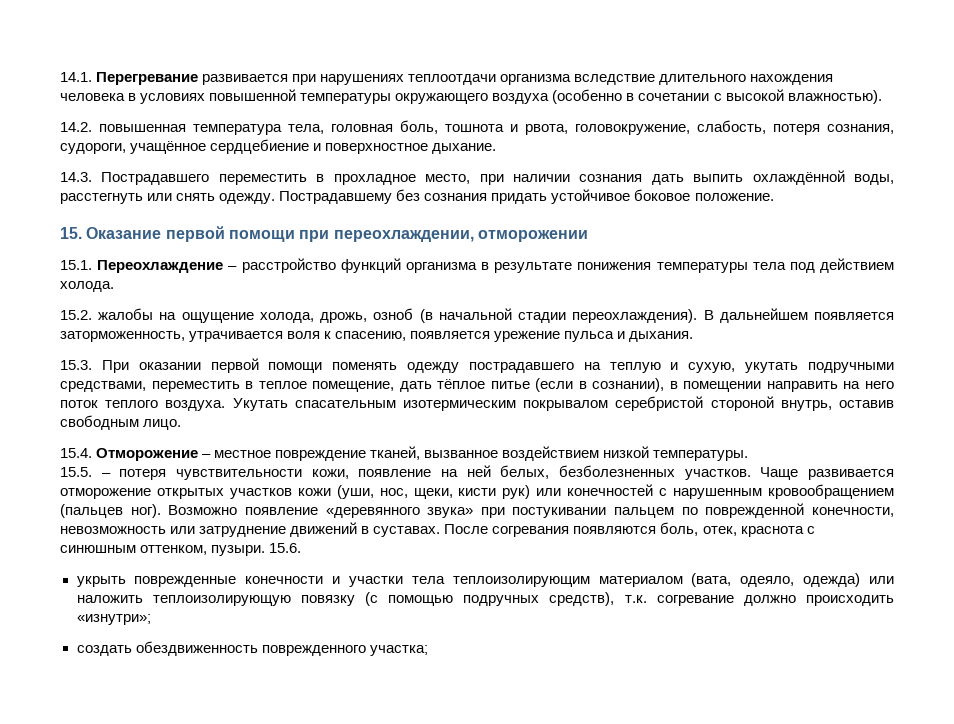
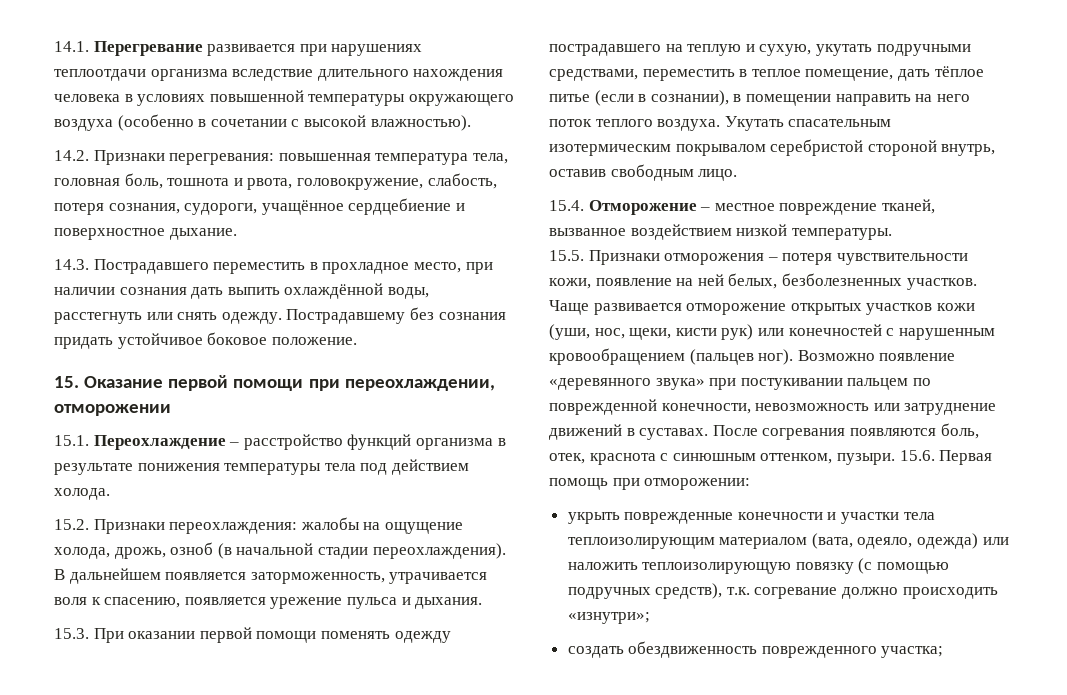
- 14.2. повышенная температура тела, головная боль, тошнота и рвота, головокружение, слабость, потеря сознания, судороги, учащённое сердцебиение и поверхностное дыхание.
+ 14.2. Признаки перегревания: повышенная температура тела, головная боль, тошнота и рвота, головокружение, слабость, потеря сознания, судороги, учащённое сердцебиение и поверхностное дыхание.
- 15.2. жалобы на ощущение холода, дрожь, озноб (в начальной стадии переохлаждения).
+ 15.2. Признаки переохлаждения: жалобы на ощущение холода, дрожь, озноб (в начальной стадии переохлаждения).
- 15.5. – потеря чувствительности кожи, появление на ней белых, безболезненных участков.
+ 15.5. Признаки отморожения – потеря чувствительности кожи, появление на ней белых, безболезненных участков.
- 15.6.
+ 15.6. Первая помощь при отморожении:

